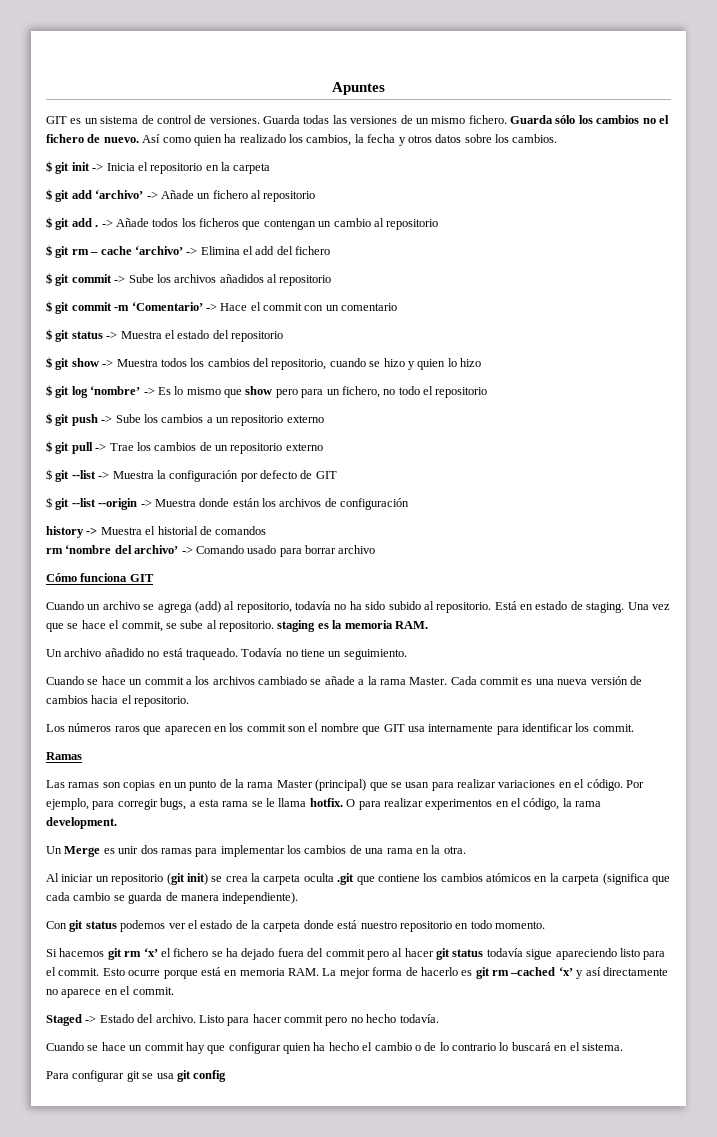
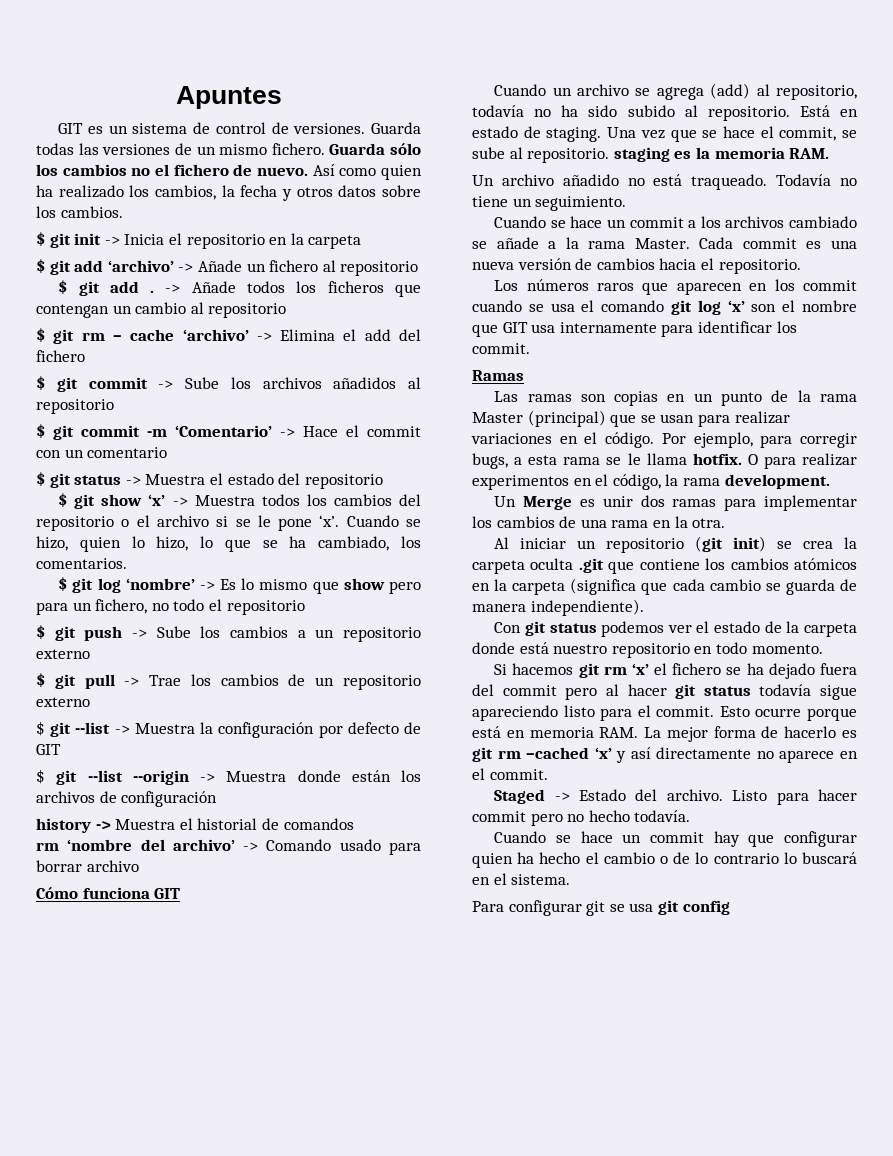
- $ git show -> Muestra todos los cambios del repositorio, cuando se hizo y quien lo hizo
+ $ git show ‘x’ -> Muestra todos los cambios del repositorio o el archivo si se le pone ‘x’. Cuando se hizo, quien lo hizo, lo que se ha cambiado, los comentarios.
- Los números raros que aparecen en los commit son el nombre que GIT usa internamente para identificar los commit.
+ Los números raros que aparecen en los commit cuando se usa el comando git log ‘x’ son el nombre que GIT usa internamente para identificar los commit.

